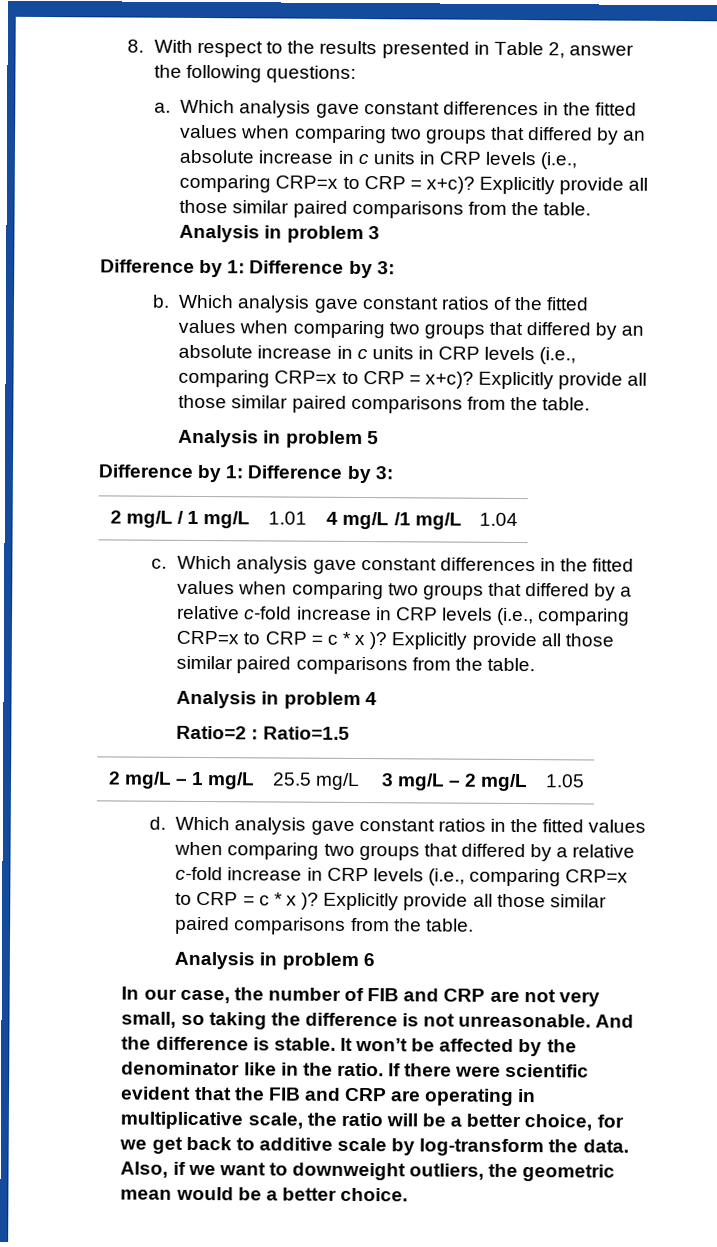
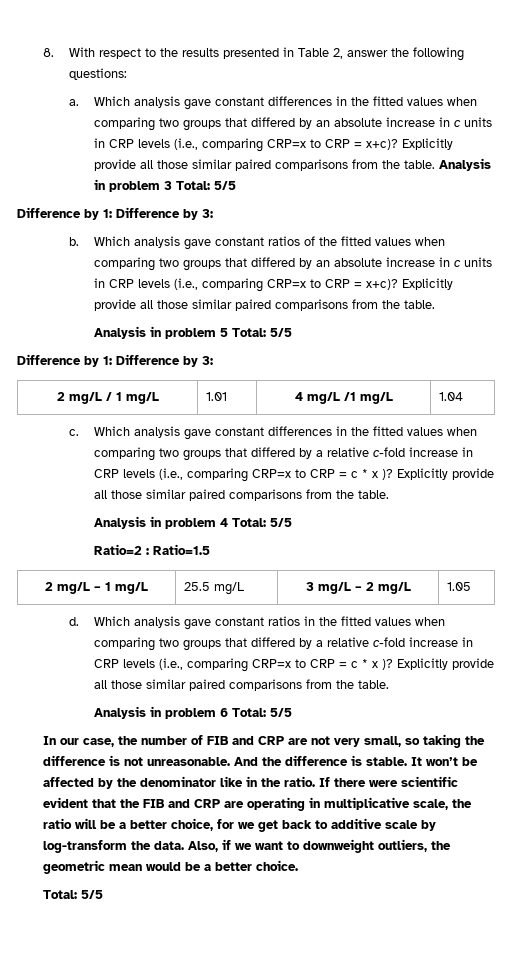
- Analysis in problem 3
+ Analysis in problem 3 Total: 5/5
- Analysis in problem 5
+ Analysis in problem 5 Total: 5/5
- Analysis in problem 4
+ Analysis in problem 4 Total: 5/5
- Analysis in problem 6
+ Analysis in problem 6 Total: 5/5
  Also, if we want to downweight outliers, the geometric mean would be a better choice.
+ Total: 5/5

